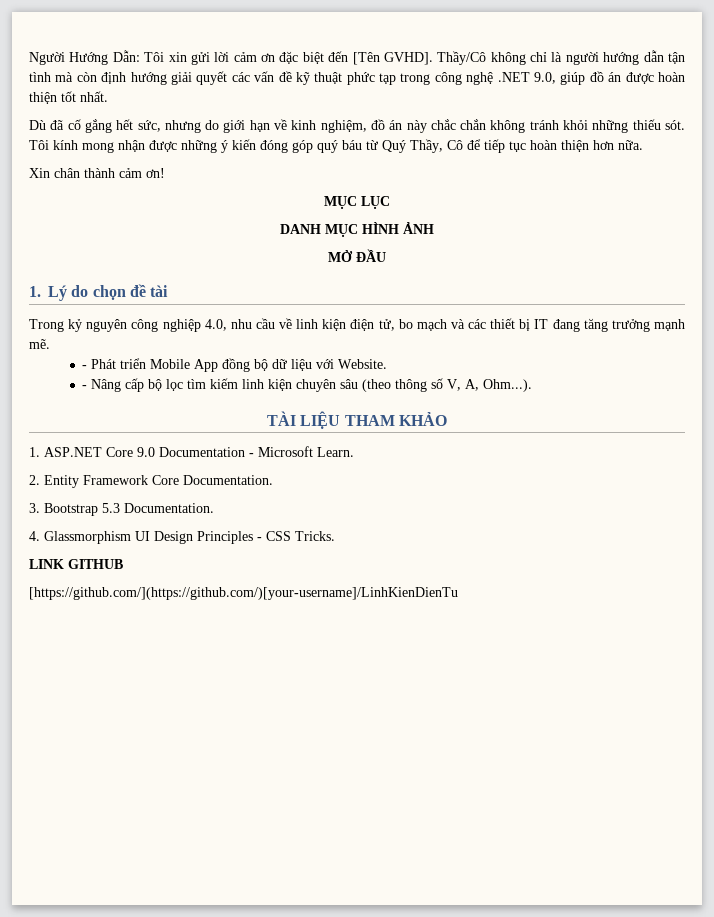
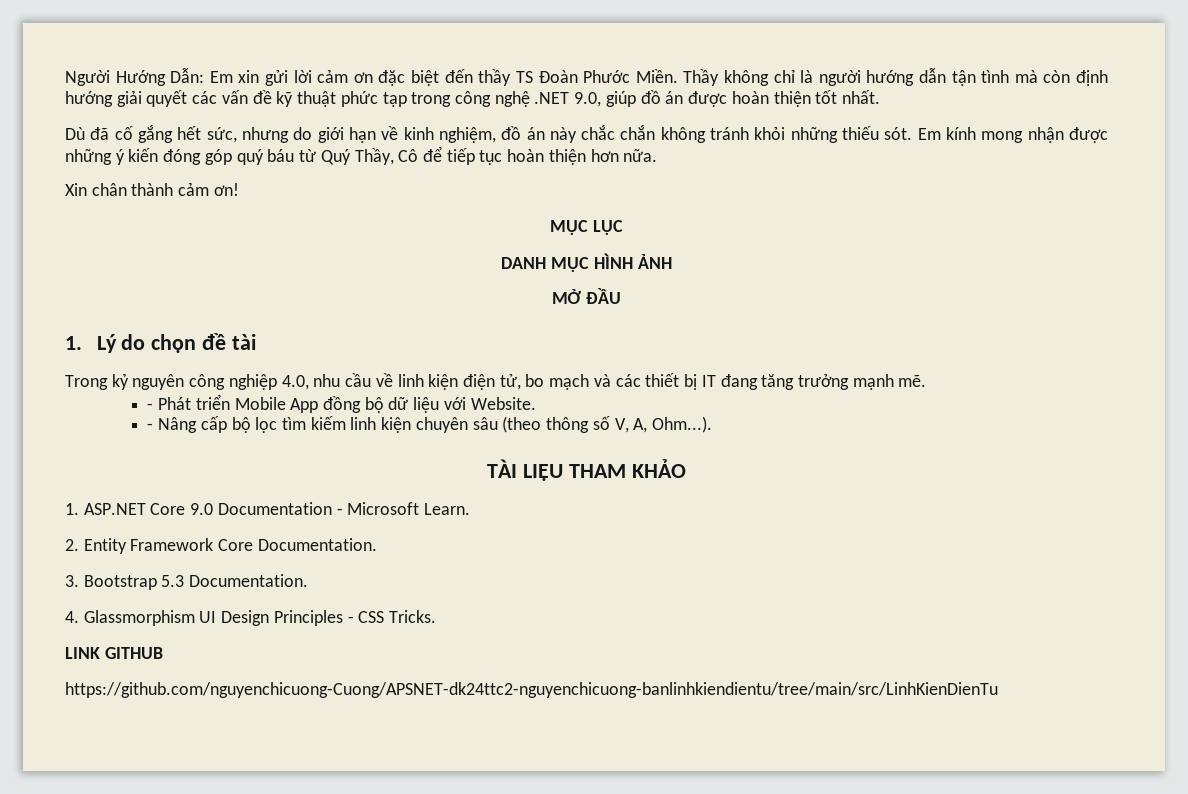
- Người Hướng Dẫn: Tôi xin gửi lời cảm ơn đặc biệt đến [Tên GVHD]. Thầy/Cô không chỉ là người hướng dẫn tận tình mà còn định hướng giải quyết các vấn đề kỹ thuật phức tạp trong công nghệ .NET 9.0, giúp đồ án được hoàn thiện tốt nhất.
+ Người Hướng Dẫn: Em xin gửi lời cảm ơn đặc biệt đến thầy TS Đoàn Phước Miền. Thầy không chỉ là người hướng dẫn tận tình mà còn định hướng giải quyết các vấn đề kỹ thuật phức tạp trong công nghệ .NET 9.0, giúp đồ án được hoàn thiện tốt nhất.
- Tôi kính mong nhận được những ý kiến đóng góp quý báu từ Quý Thầy, Cô để tiếp tục hoàn thiện hơn nữa.
+ Em kính mong nhận được những ý kiến đóng góp quý báu từ Quý Thầy, Cô để tiếp tục hoàn thiện hơn nữa.
- [https://github.com/](https://github.com/)[your-username]/LinhKienDienTu
+ https://github.com/nguyenchicuong-Cuong/APSNET-dk24ttc2-nguyenchicuong-banlinhkiendientu/tree/main/src/LinhKienDienTu

